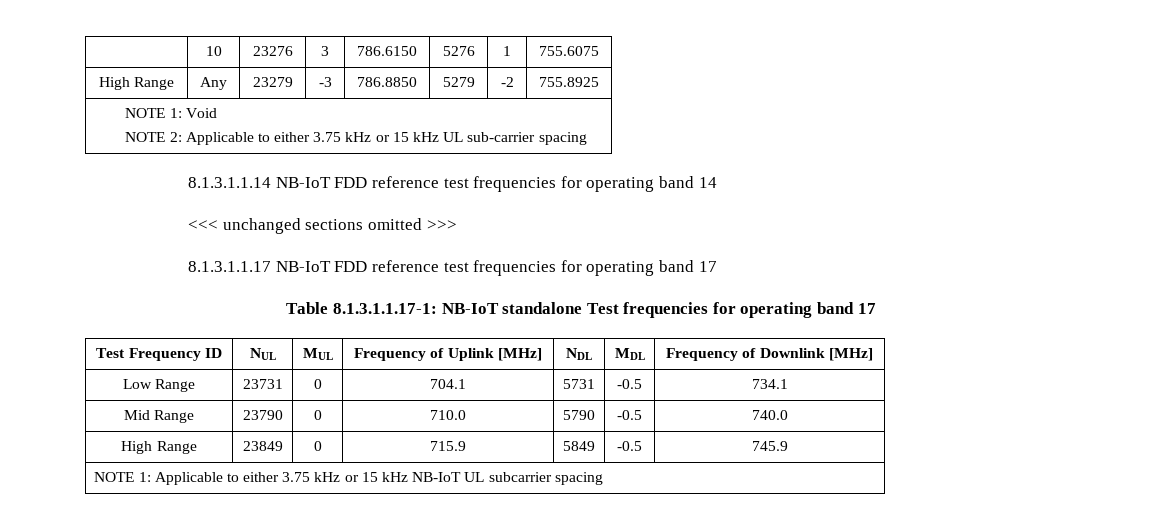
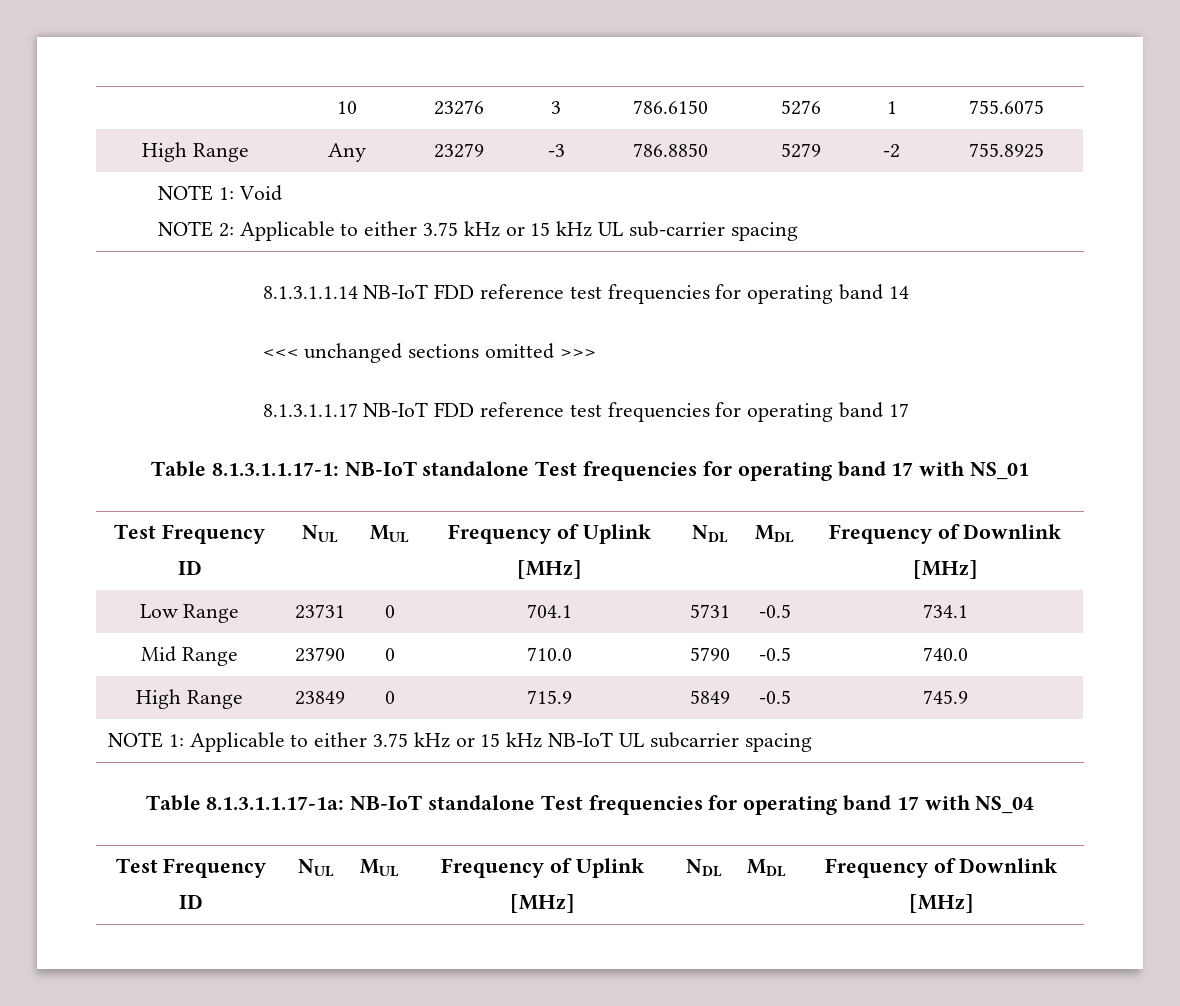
- Table 8.1.3.1.1.17-1: NB-IoT standalone Test frequencies for operating band 17
+ Table 8.1.3.1.1.17-1: NB-IoT standalone Test frequencies for operating band 17 with NS_01
+ Table 8.1.3.1.1.17-1a: NB-IoT standalone Test frequencies for operating band 17 with NS_04
+ Test Frequency ID | NUL | MUL | Frequency of Uplink [MHz] | NDL | MDL | Frequency of Downlink [MHz]

